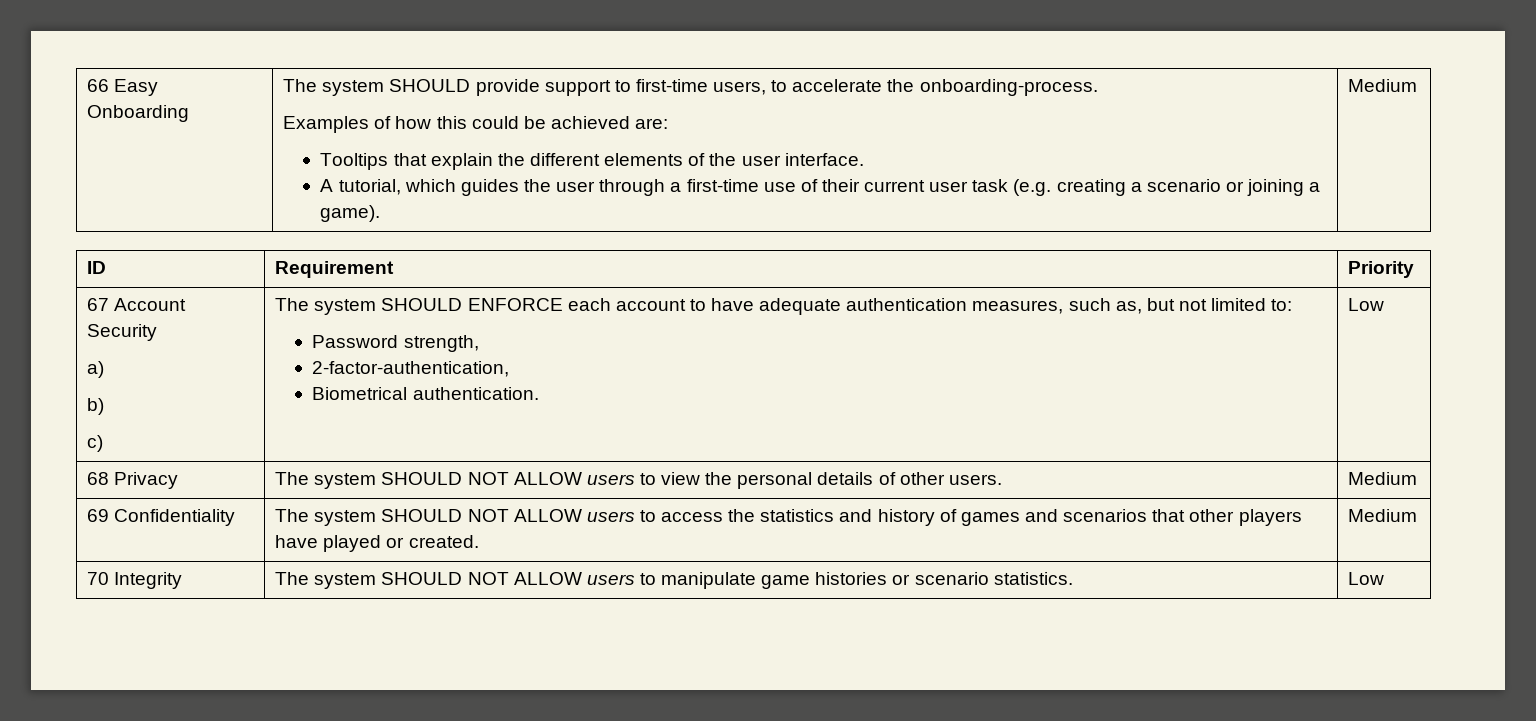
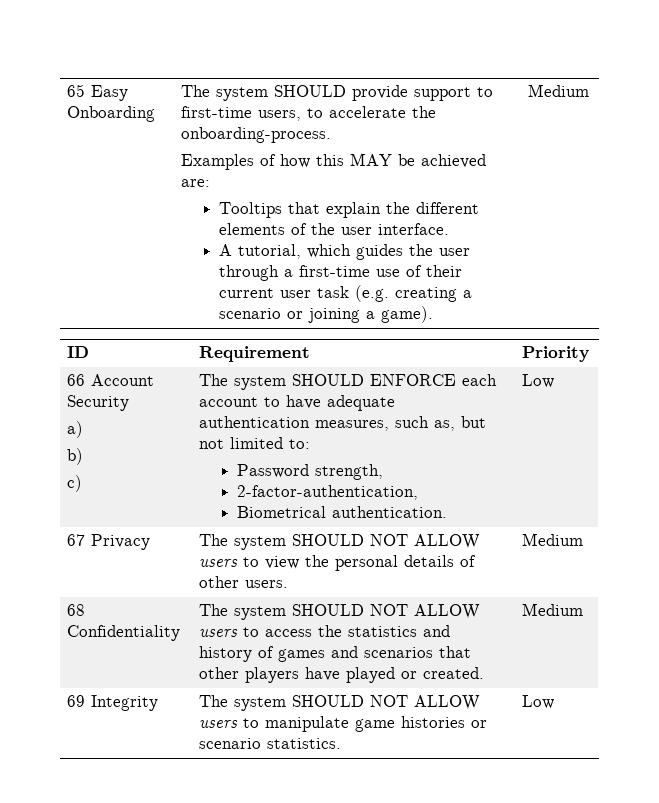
- 66 Easy Onboarding
+ 65 Easy Onboarding
- Examples of how this could be achieved are:
+ Examples of how this MAY be achieved are:
- 67 Account Security
+ 66 Account Security
- 68 Privacy | The system SHOULD NOT ALLOW users to view the personal details of other users. | Medium
+ 67 Privacy | The system SHOULD NOT ALLOW users to view the personal details of other users. | Medium
- 69 Confidentiality | The system SHOULD NOT ALLOW users to access the statistics and history of games and scenarios that other players have played or created. | Medium
+ 68 Confidentiality | The system SHOULD NOT ALLOW users to access the statistics and history of games and scenarios that other players have played or created. | Medium
- 70 Integrity | The system SHOULD NOT ALLOW users to manipulate game histories or scenario statistics. | Low
+ 69 Integrity | The system SHOULD NOT ALLOW users to manipulate game histories or scenario statistics. | Low

